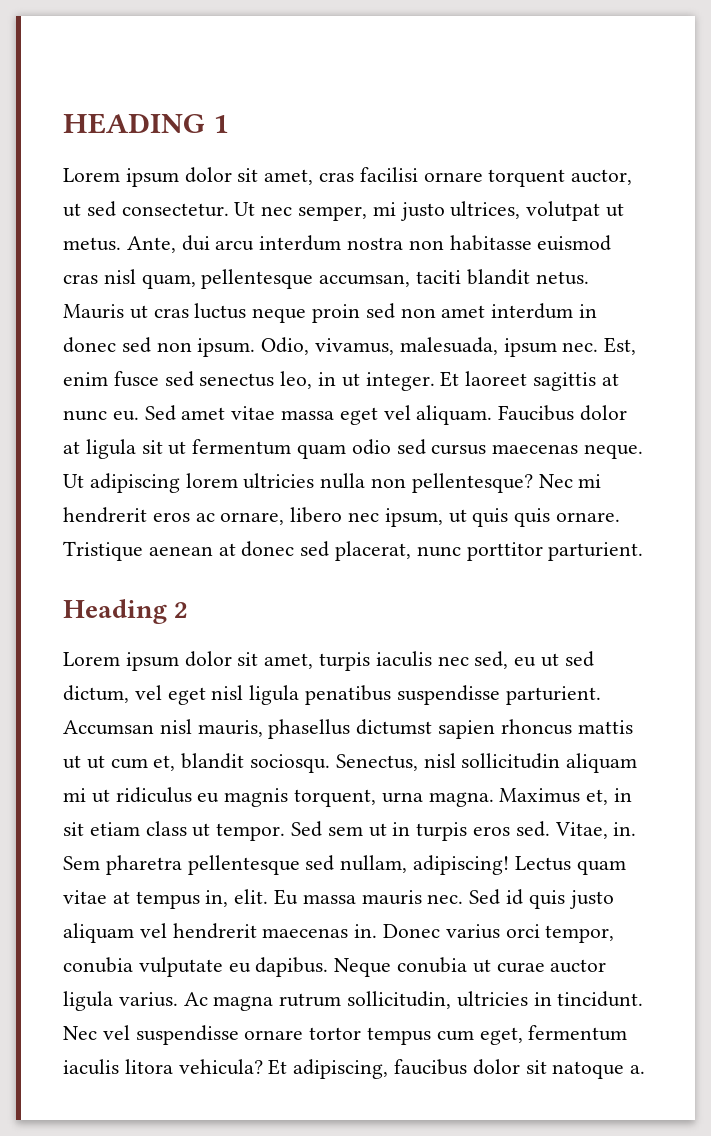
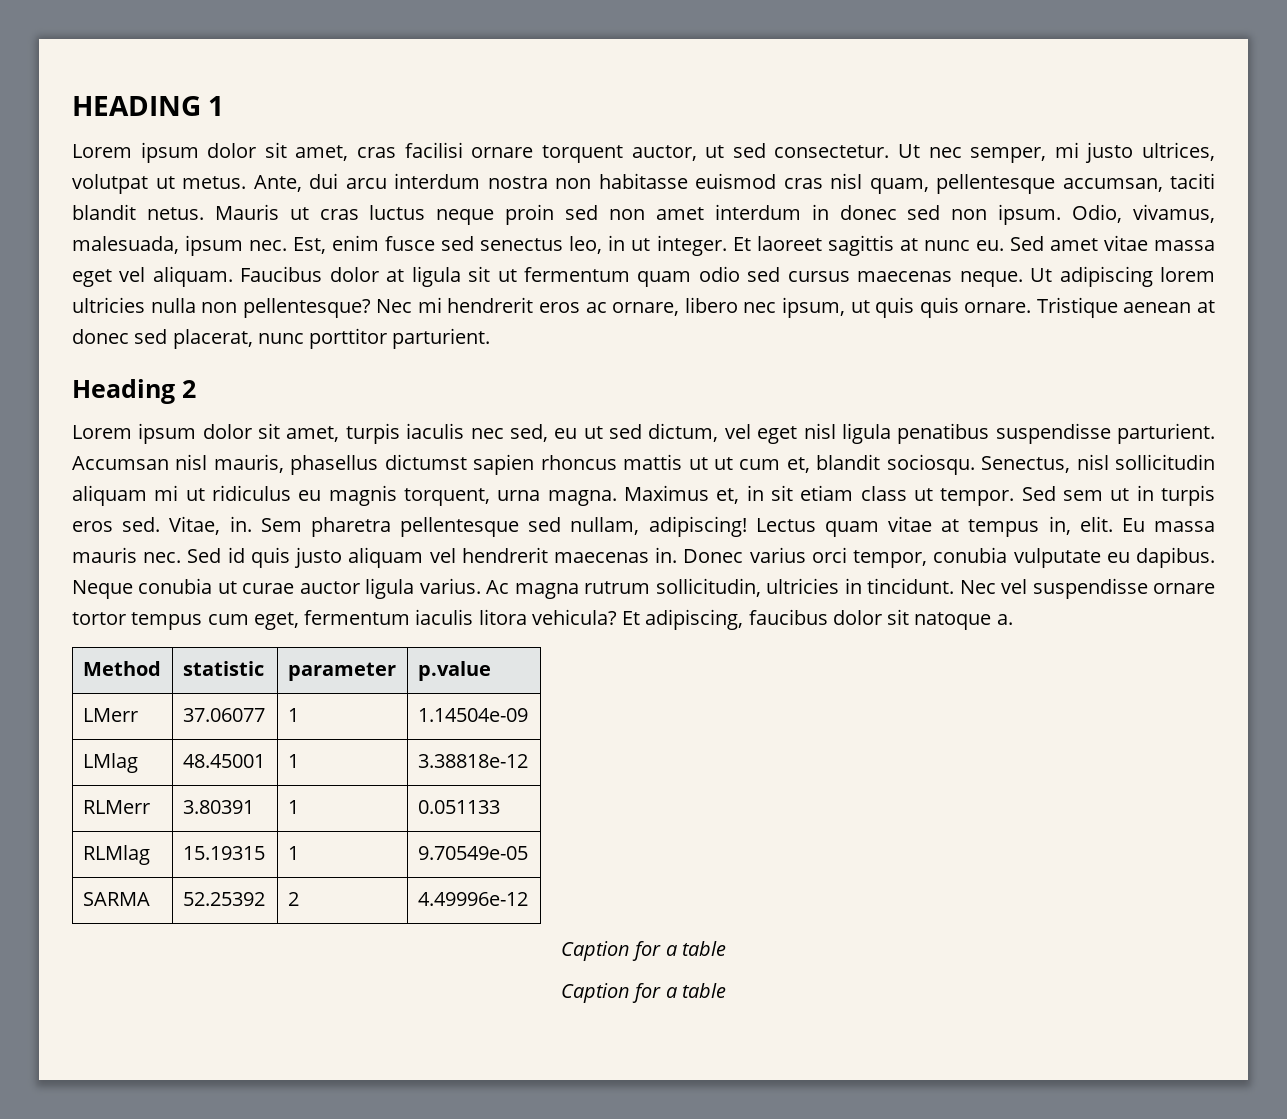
+ Method | statistic | parameter | p.value
+ LMerr | 37.06077 | 1 | 1.14504e-09
+ LMlag | 48.45001 | 1 | 3.38818e-12
+ RLMerr | 3.80391 | 1 | 0.051133
+ RLMlag | 15.19315 | 1 | 9.70549e-05
+ SARMA | 52.25392 | 2 | 4.49996e-12
+ Caption for a table
+ Caption for a table

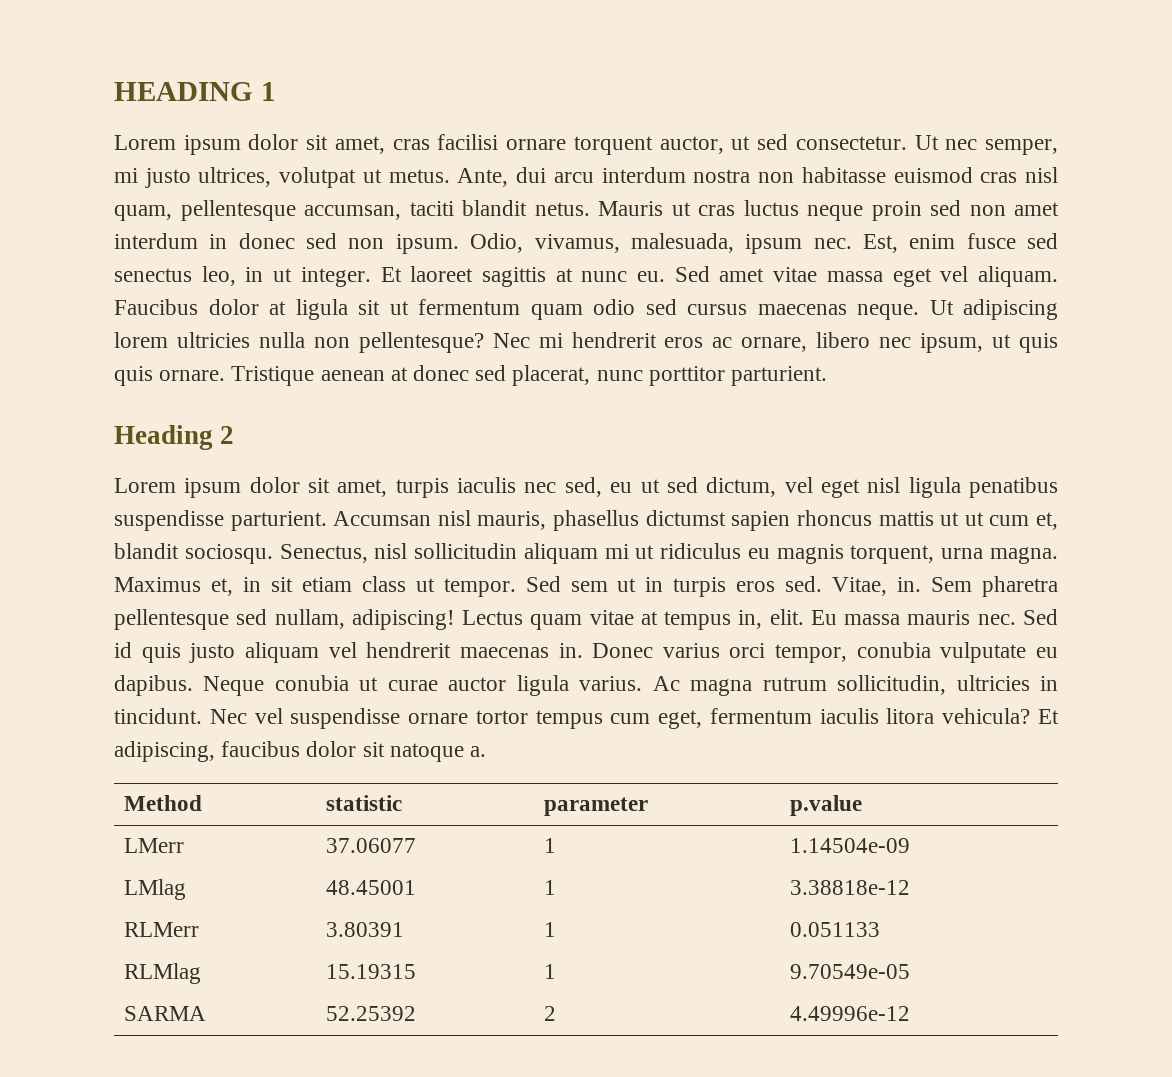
  SARMA | 52.25392 | 2 | 4.49996e-12
- Caption for a table
- Caption for a table

